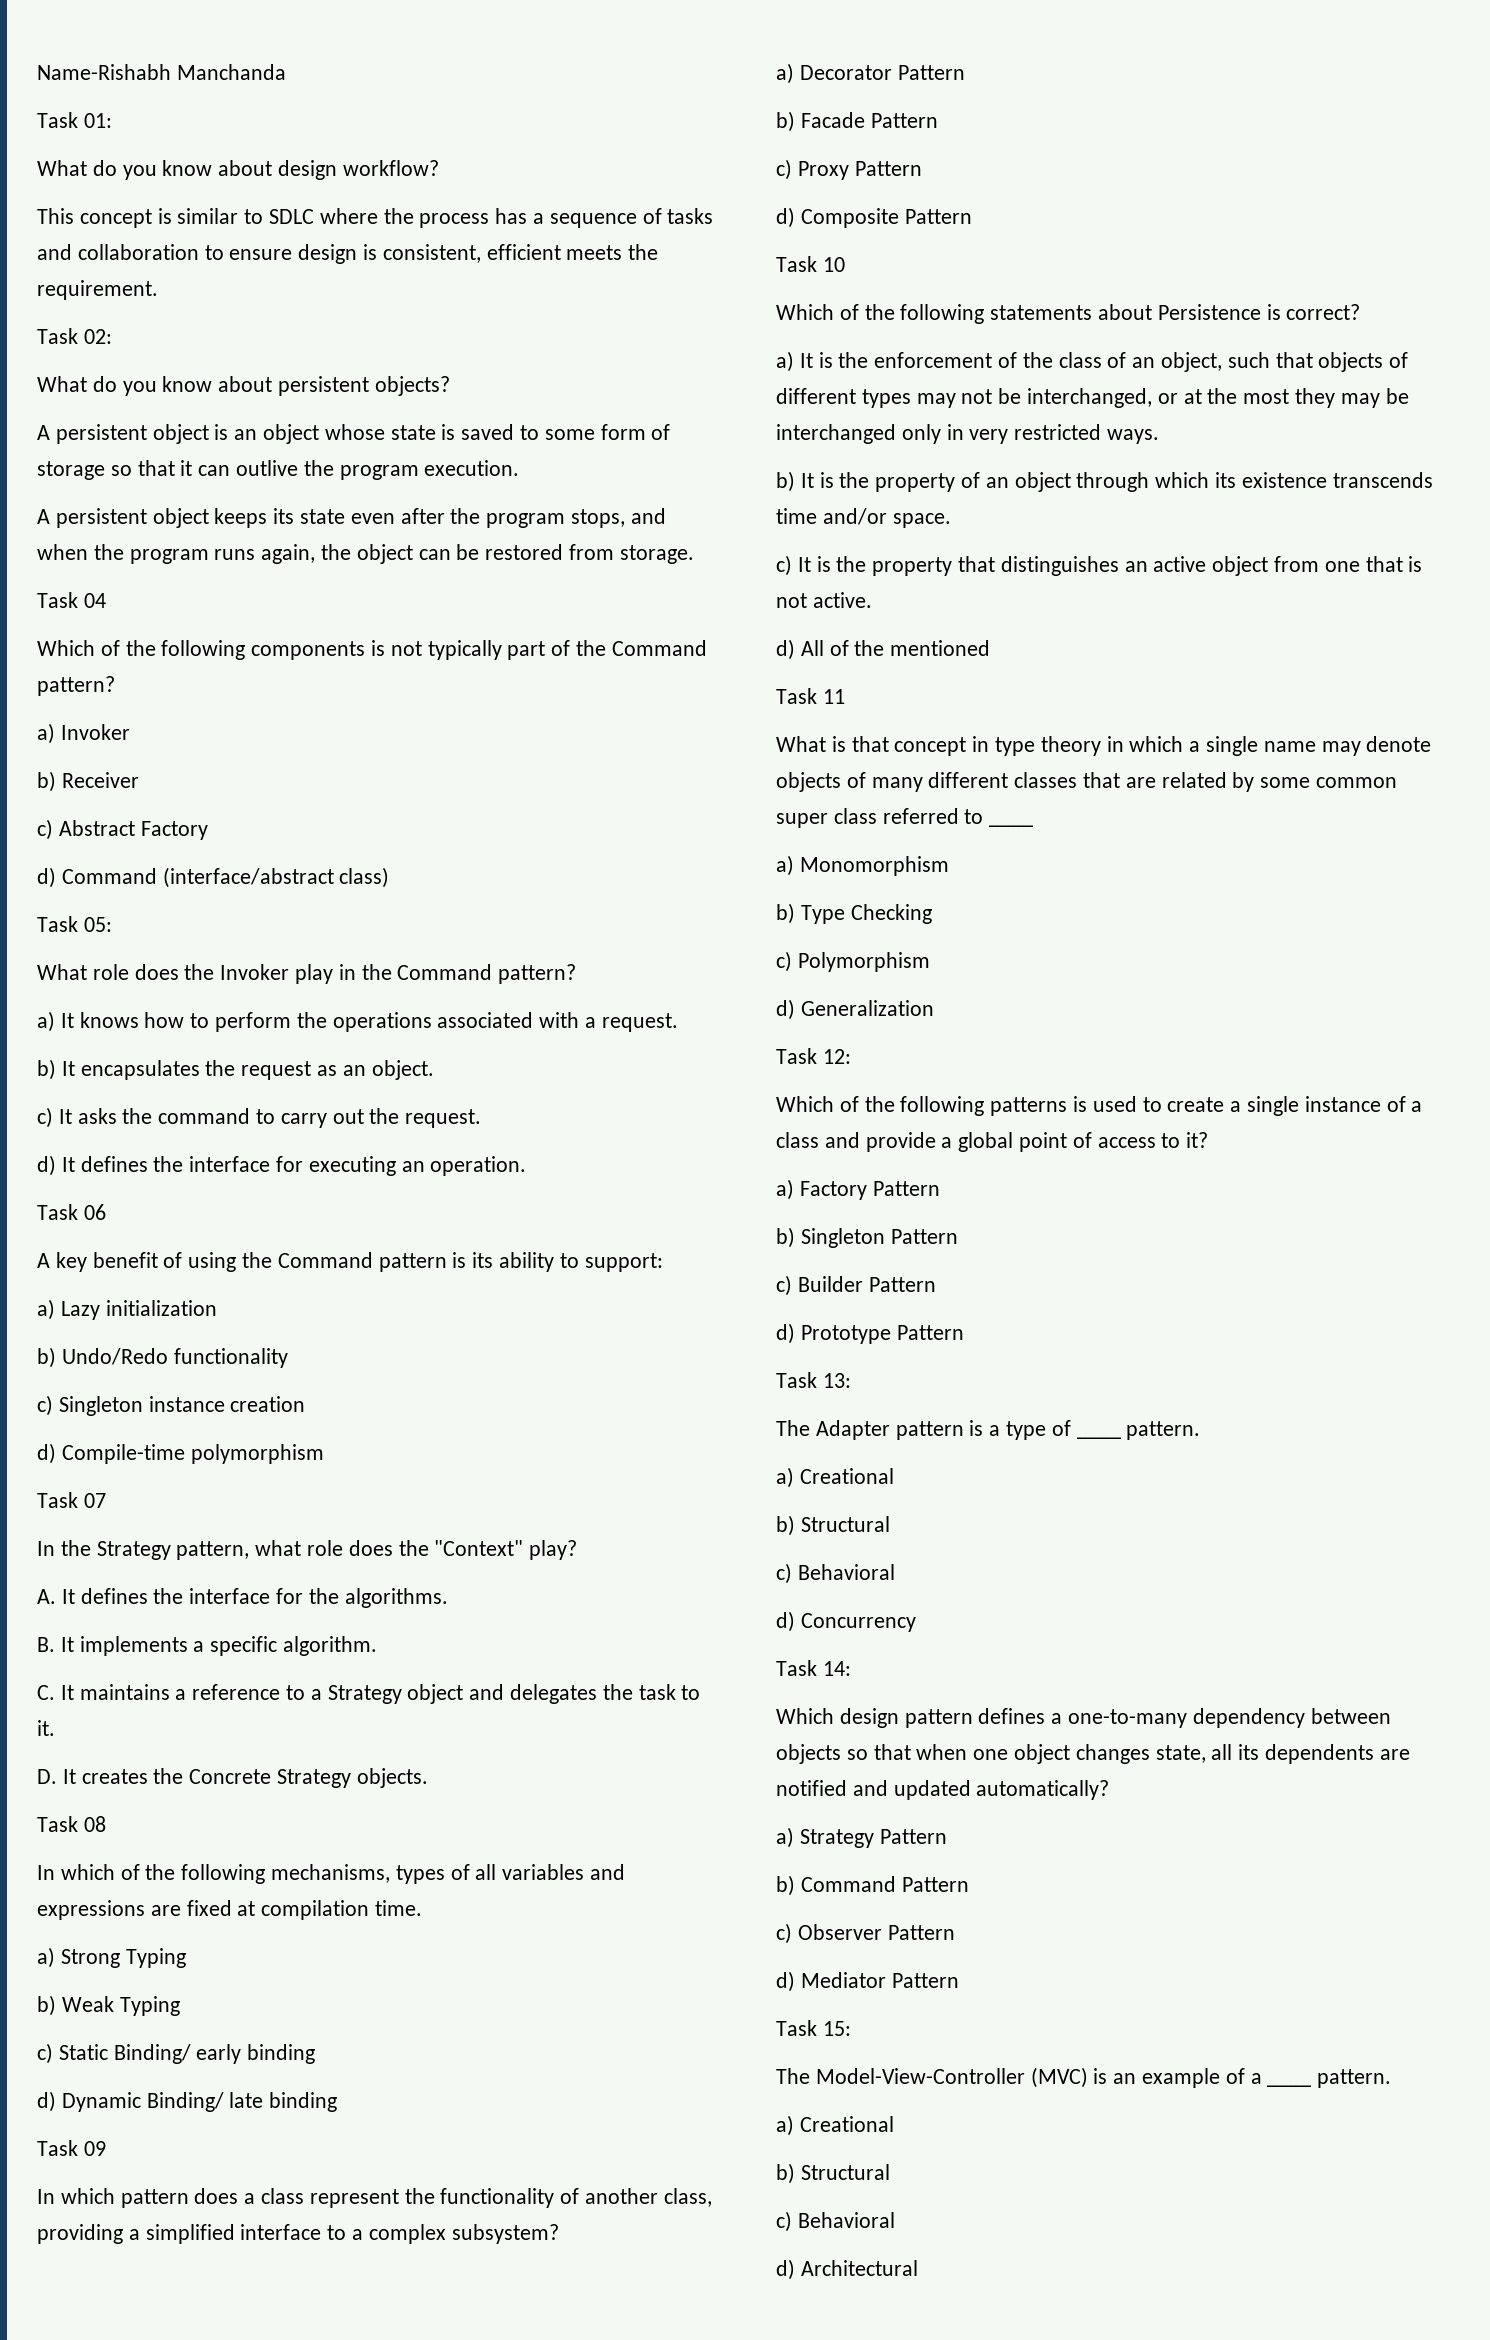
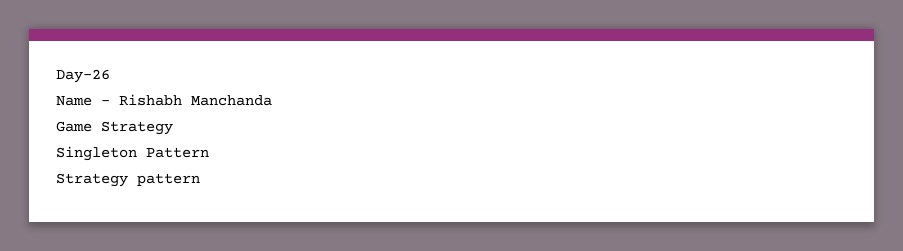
- Name-Rishabh Manchanda
- Task 01:
- What do you know about design workflow?
- This concept is similar to SDLC where the process has a sequence of tasks and collaboration to ensure design is consistent, efficient meets the requirement.
- Task 02:
- What do you know about persistent objects?
- A persistent object is an object whose state is saved to some form of storage so that it can outlive the program execution.
- A persistent object keeps its state even after the program stops, and when the program runs again, the object can be restored from storage.
- Task 04
- Which of the following components is not typically part of the Command pattern?
- a) Invoker
- b) Receiver
- c) Abstract Factory
- d) Command (interface/abstract class)
- Task 05:
- What role does the Invoker play in the Command pattern?
- a) It knows how to perform the operations associated with a request.
- b) It encapsulates the request as an object.
- c) It asks the command to carry out the request.
- d) It defines the interface for executing an operation.
- Task 06
- A key benefit of using the Command pattern is its ability to support:
- a) Lazy initialization
- b) Undo/Redo functionality
- c) Singleton instance creation
- d) Compile-time polymorphism
- Task 07
- In the Strategy pattern, what role does the "Context" play?
- A. It defines the interface for the algorithms.
- B. It implements a specific algorithm.
- C. It maintains a reference to a Strategy object and delegates the task to it.
- D. It creates the Concrete Strategy objects.
- Task 08
- In which of the following mechanisms, types of all variables and expressions are fixed at compilation time.
- a) Strong Typing
- b) Weak Typing
- c) Static Binding/ early binding
- d) Dynamic Binding/ late binding
- Task 09
- In which pattern does a class represent the functionality of another class, providing a simplified interface to a complex subsystem?
- a) Decorator Pattern
- b) Facade Pattern
- c) Proxy Pattern
- d) Composite Pattern
- Task 10
- Which of the following statements about Persistence is correct?
- a) It is the enforcement of the class of an object, such that objects of different types may not be interchanged, or at the most they may be interchanged only in very restricted ways.
- b) It is the property of an object through which its existence transcends time and/or space.
- c) It is the property that distinguishes an active object from one that is not active.
- d) All of the mentioned
- Task 11
- What is that concept in type theory in which a single name may denote objects of many different classes that are related by some common super class referred to ____
- a) Monomorphism
- b) Type Checking
- c) Polymorphism
- d) Generalization
- Task 12:
- Which of the following patterns is used to create a single instance of a class and provide a global point of access to it?
- a) Factory Pattern
- b) Singleton Pattern
- c) Builder Pattern
- d) Prototype Pattern
- Task 13:
- The Adapter pattern is a type of ____ pattern.
- a) Creational
- b) Structural
- c) Behavioral
- d) Concurrency
- Task 14:
- Which design pattern defines a one-to-many dependency between objects so that when one object changes state, all its dependents are notified and updated automatically?
- a) Strategy Pattern
- b) Command Pattern
- c) Observer Pattern
- d) Mediator Pattern
- Task 15:
- The Model-View-Controller (MVC) is an example of a ____ pattern.
- a) Creational
- b) Structural
- c) Behavioral
- d) Architectural
+ Day-26
+ Name – Rishabh Manchanda
+ Game Strategy
+ Singleton Pattern
+ Strategy pattern

